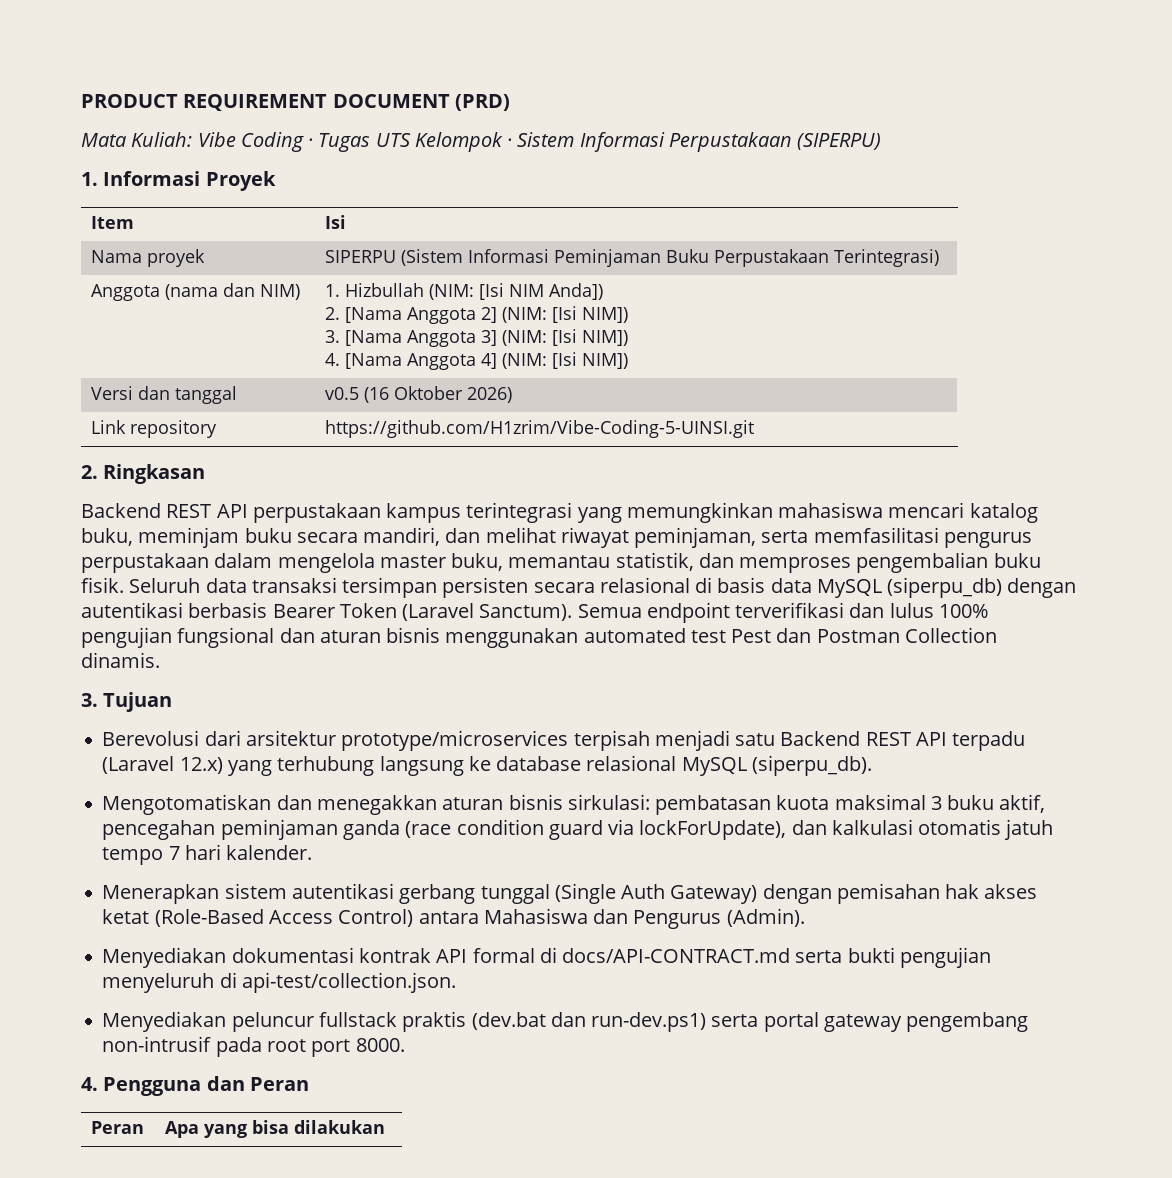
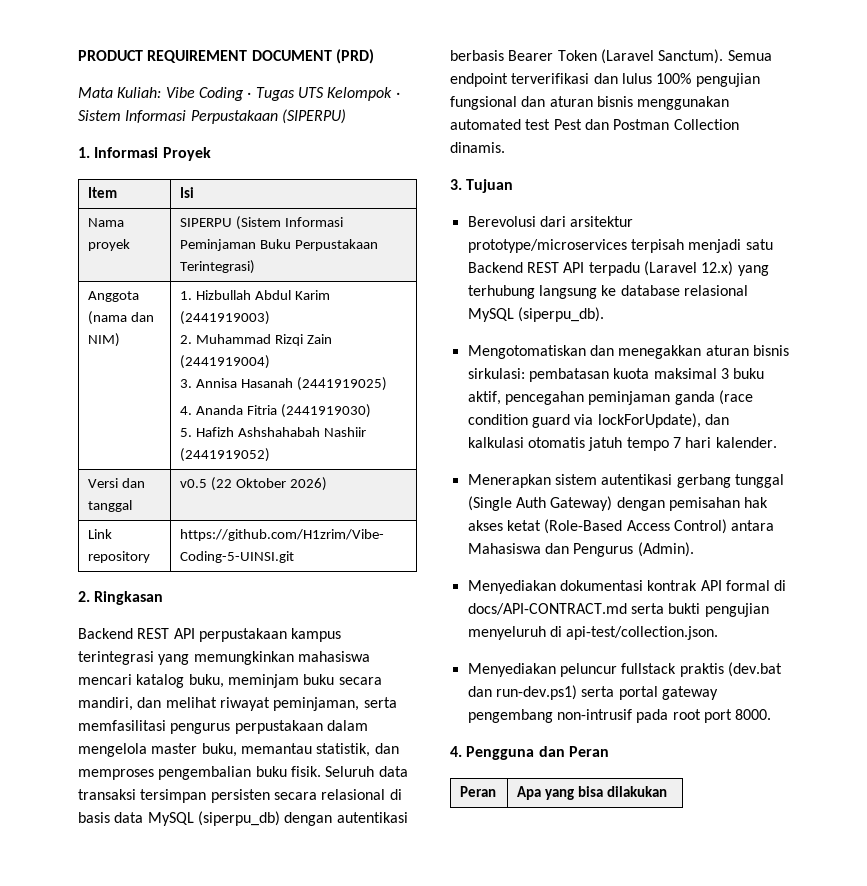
- Anggota (nama dan NIM) | 1. Hizbullah (NIM: [Isi NIM Anda])
- 2. [Nama Anggota 2] (NIM: [Isi NIM])
- 3. [Nama Anggota 3] (NIM: [Isi NIM])
- 4. [Nama Anggota 4] (NIM: [Isi NIM])
+ Anggota (nama dan NIM) | 1. Hizbullah Abdul Karim (2441919003)
+ 2. Muhammad Rizqi Zain (2441919004)
+ 3. Annisa Hasanah (2441919025)
+ 4. Ananda Fitria (2441919030)
+ 5. Hafizh Ashshahabah Nashiir (2441919052)
- Versi dan tanggal | v0.5 (16 Oktober 2026)
+ Versi dan tanggal | v0.5 (22 Oktober 2026)

